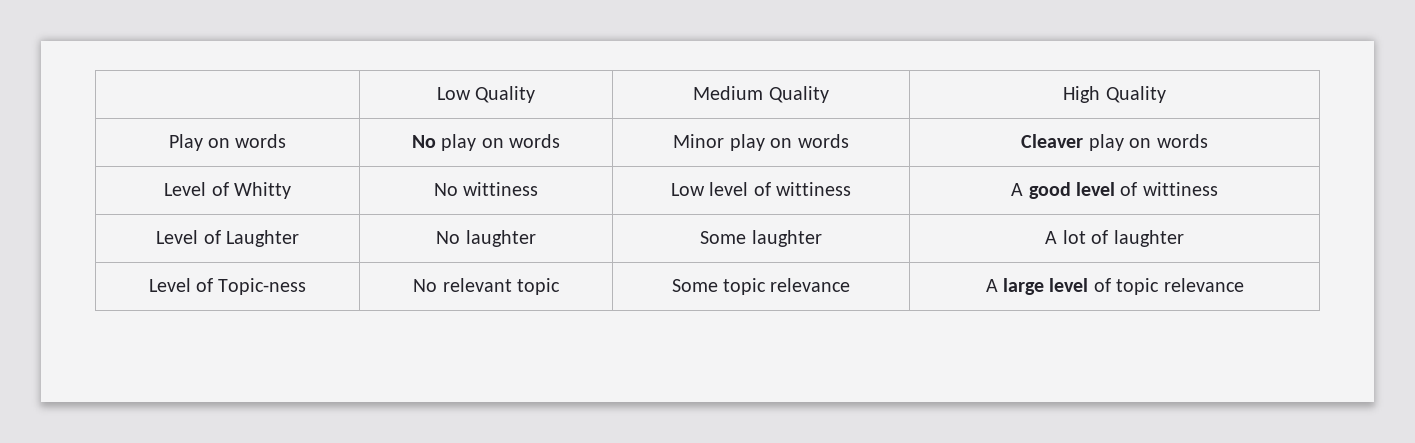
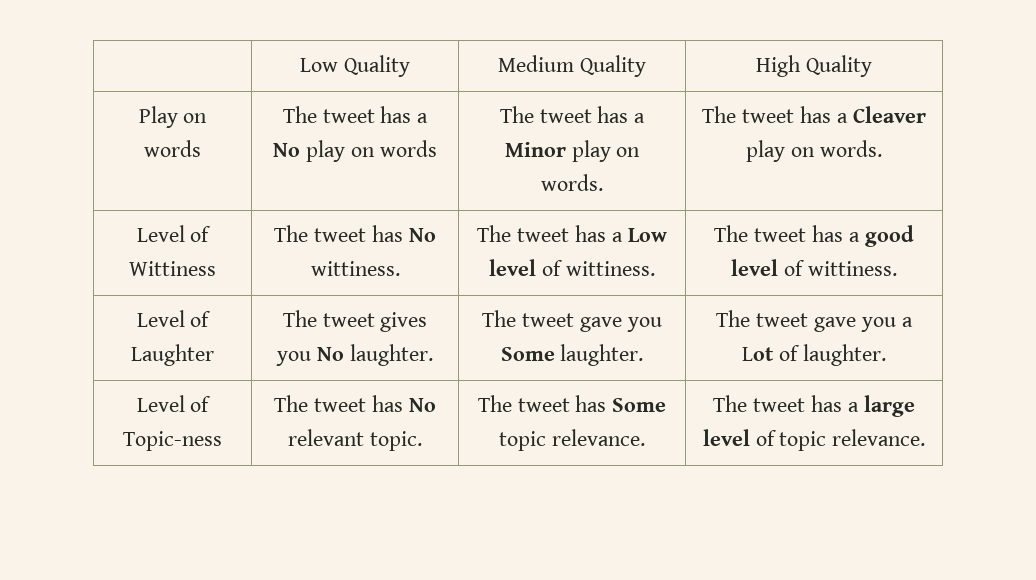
- Play on words | No play on words | Minor play on words | Cleaver play on words
- Level of Whitty | No wittiness | Low level of wittiness | A good level of wittiness
+ Play on words | The tweet has a No play on words | The tweet has a Minor play on words. | The tweet has a Cleaver play on words.
+ Level of Wittiness | The tweet has No wittiness. | The tweet has a Low level of wittiness. | The tweet has a good level of wittiness.
- Level of Laughter | No laughter | Some laughter | A lot of laughter
- Level of Topic-ness | No relevant topic | Some topic relevance | A large level of topic relevance
+ Level of Laughter | The tweet gives you No laughter. | The tweet gave you Some laughter. | The tweet gave you a Lot of laughter.
+ Level of Topic-ness | The tweet has No relevant topic. | The tweet has Some topic relevance. | The tweet has a large level of topic relevance.

